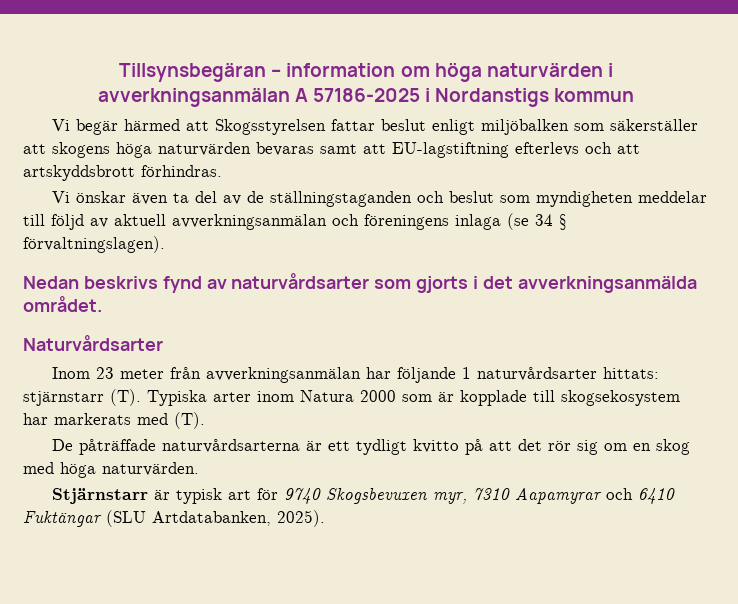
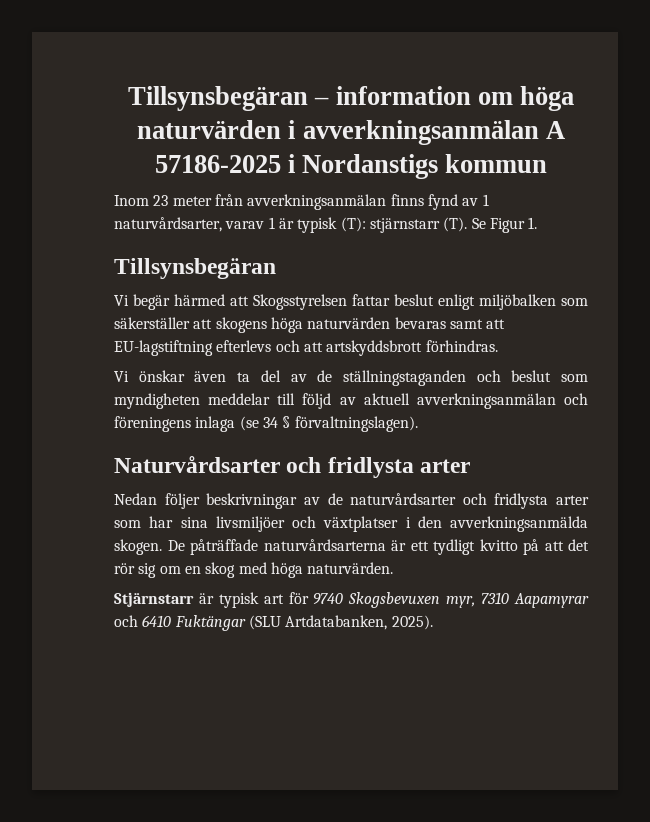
+ Inom 23 meter från avverkningsanmälan finns fynd av 1 naturvårdsarter, varav 1 är typisk (T): stjärnstarr (T). Se Figur 1.
+ Tillsynsbegäran
- Nedan beskrivs fynd av naturvårdsarter som gjorts i det avverkningsanmälda området.
- Naturvårdsarter
- Inom 23 meter från avverkningsanmälan har följande 1 naturvårdsarter hittats: stjärnstarr (T). Typiska arter inom Natura 2000 som är kopplade till skogsekosystem har markerats med (T).
- De påträffade naturvårdsarterna är ett tydligt kvitto på att det rör sig om en skog med höga naturvärden.
+ Naturvårdsarter och fridlysta arter
+ Nedan följer beskrivningar av de naturvårdsarter och fridlysta arter som har sina livsmiljöer och växtplatser i den avverkningsanmälda skogen. De påträffade naturvårdsarterna är ett tydligt kvitto på att det rör sig om en skog med höga naturvärden.

